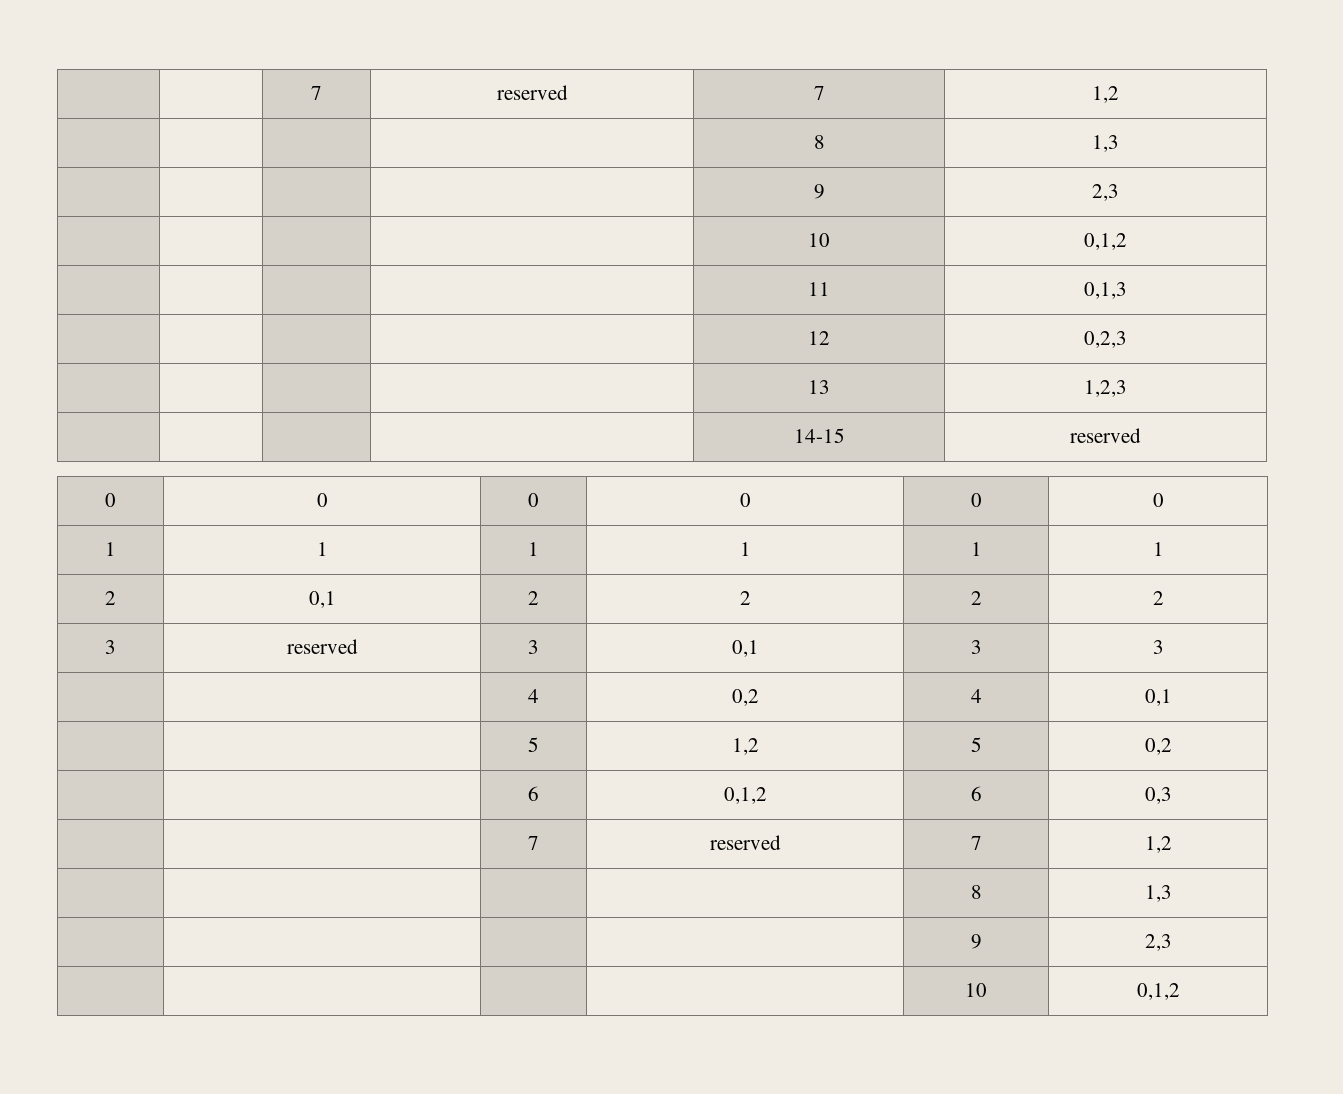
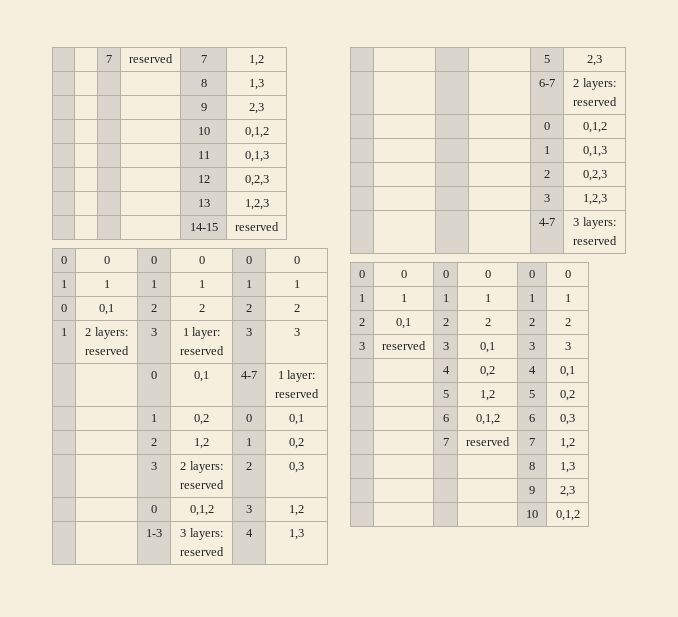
+ 0 | 0,1 | 2 | 2 | 2 | 2
+ 1 | 2 layers: reserved | 3 | 1 layer: reserved | 3 | 3
+ | | 0 | 0,1 | 4-7 | 1 layer: reserved
+ | | 1 | 0,2 | 0 | 0,1
+ | | 2 | 1,2 | 1 | 0,2
+ | | 3 | 2 layers: reserved | 2 | 0,3
+ | | 0 | 0,1,2 | 3 | 1,2
+ | | 1-3 | 3 layers: reserved | 4 | 1,3
+ | | | | 5 | 2,3
+ | | | | 6-7 | 2 layers: reserved
+ | | | | 0 | 0,1,2
+ | | | | 1 | 0,1,3
+ | | | | 2 | 0,2,3
+ | | | | 3 | 1,2,3
+ | | | | 4-7 | 3 layers: reserved
+ 0 | 0 | 0 | 0 | 0 | 0
+ 1 | 1 | 1 | 1 | 1 | 1

